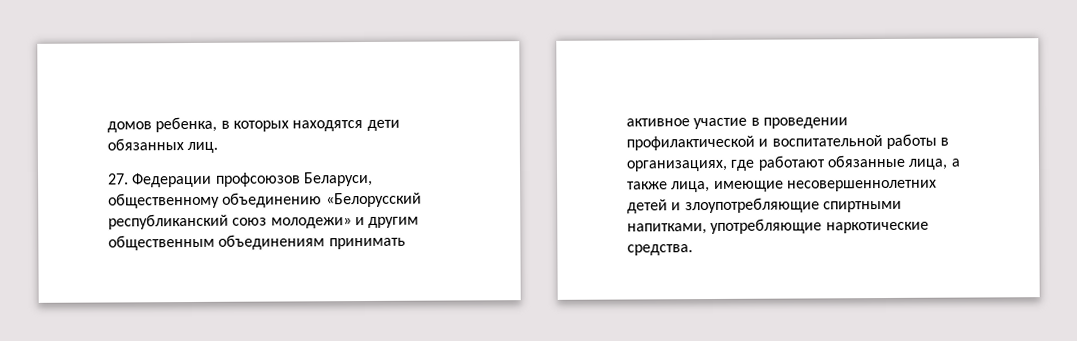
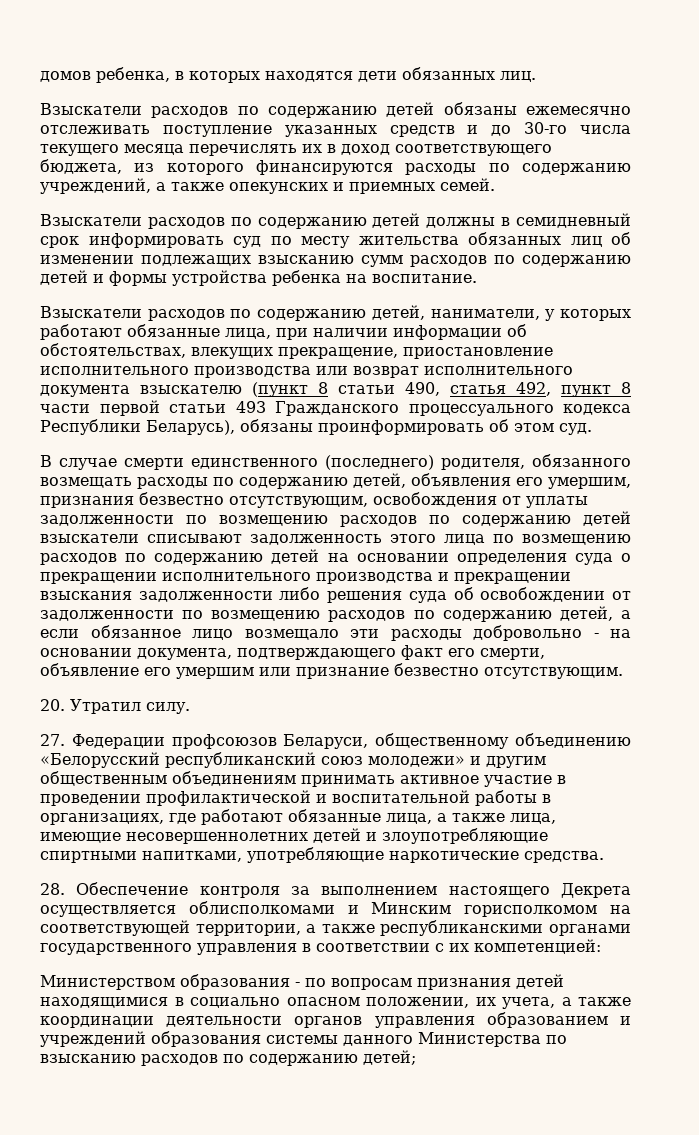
+ Взыскатели расходов по содержанию детей обязаны ежемесячно отслеживать поступление указанных средств и до 30-го числа текущего месяца перечислять их в доход соответствующего бюджета, из которого финансируются расходы по содержанию учреждений, а также опекунских и приемных семей.
+ Взыскатели расходов по содержанию детей должны в семидневный срок информировать суд по месту жительства обязанных лиц об изменении подлежащих взысканию сумм расходов по содержанию детей и формы устройства ребенка на воспитание.
+ Взыскатели расходов по содержанию детей, наниматели, у которых работают обязанные лица, при наличии информации об обстоятельствах, влекущих прекращение, приостановление исполнительного производства или возврат исполнительного документа взыскателю (пункт 8 статьи 490, статья 492, пункт 8 части первой статьи 493 Гражданского процессуального кодекса Республики Беларусь), обязаны проинформировать об этом суд.
+ В случае смерти единственного (последнего) родителя, обязанного возмещать расходы по содержанию детей, объявления его умершим, признания безвестно отсутствующим, освобождения от уплаты задолженности по возмещению расходов по содержанию детей взыскатели списывают задолженность этого лица по возмещению расходов по содержанию детей на основании определения суда о прекращении исполнительного производства и прекращении взыскания задолженности либо решения суда об освобождении от задолженности по возмещению расходов по содержанию детей, а если обязанное лицо возмещало эти расходы добровольно - на основании документа, подтверждающего факт его смерти, объявление его умершим или признание безвестно отсутствующим.
+ 20. Утратил силу.
+ 28. Обеспечение контроля за выполнением настоящего Декрета осуществляется облисполкомами и Минским горисполкомом на соответствующей территории, а также республиканскими органами государственного управления в соответствии с их компетенцией:
+ Министерством образования - по вопросам признания детей находящимися в социально опасном положении, их учета, а также координации деятельности органов управления образованием и учреждений образования системы данного Министерства по взысканию расходов по содержанию детей;

